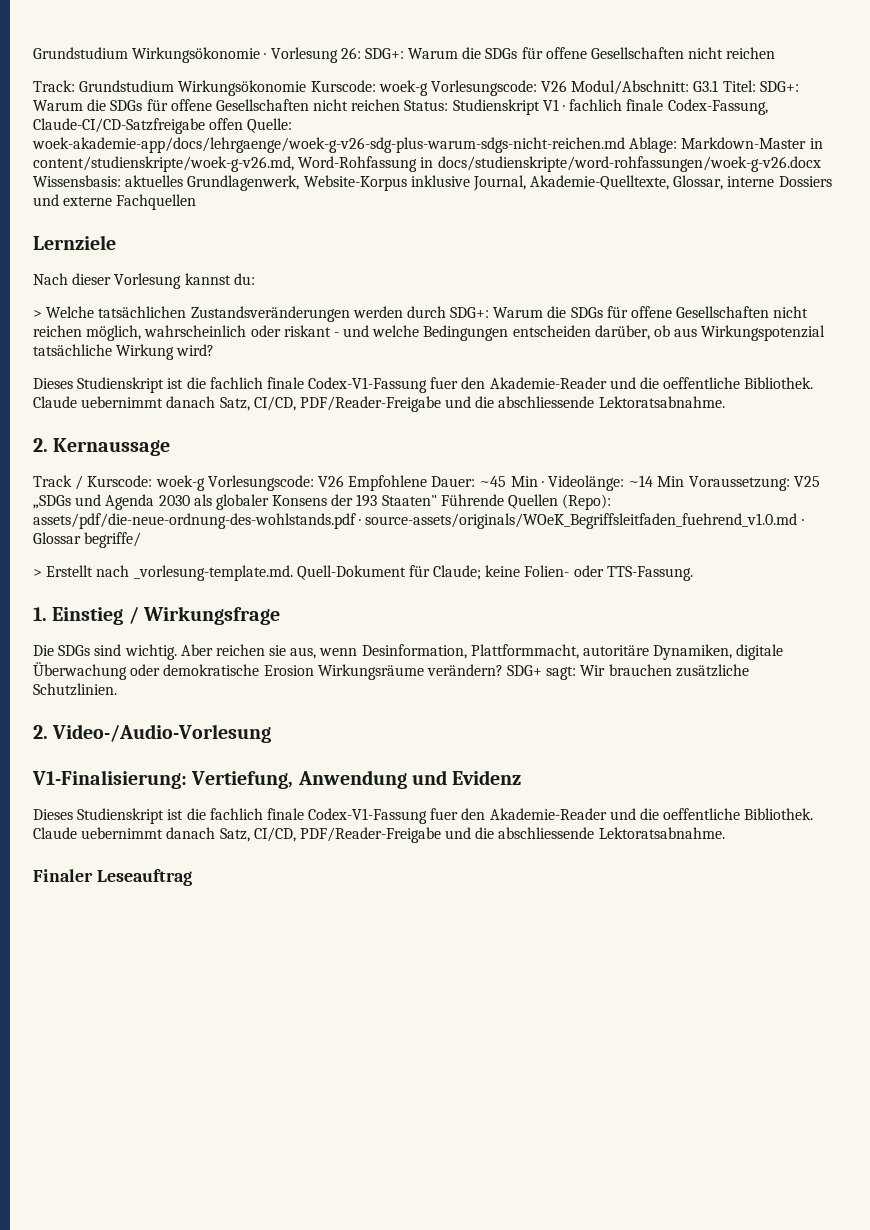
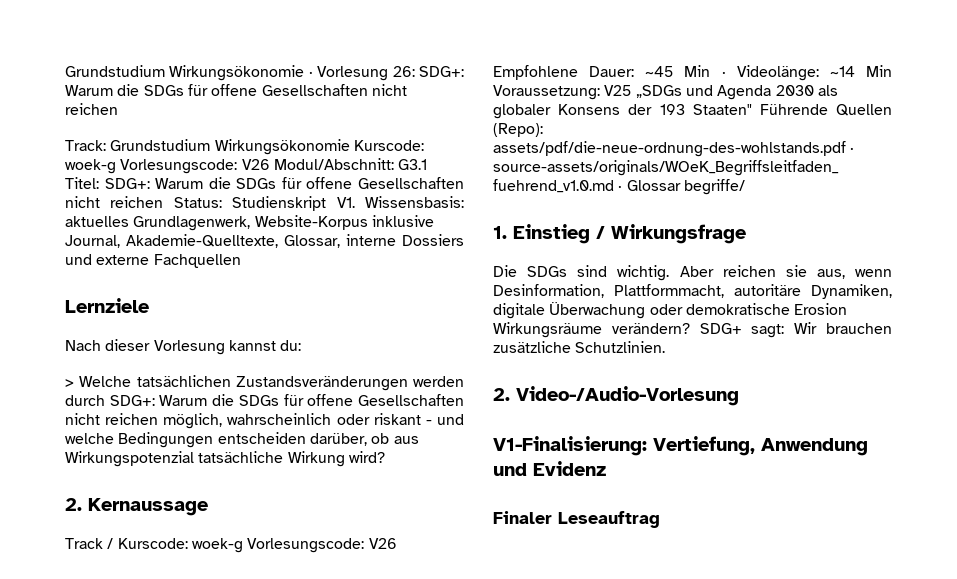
- Track: Grundstudium Wirkungsökonomie Kurscode: woek-g Vorlesungscode: V26 Modul/Abschnitt: G3.1 Titel: SDG+: Warum die SDGs für offene Gesellschaften nicht reichen Status: Studienskript V1 · fachlich finale Codex-Fassung, Claude-CI/CD-Satzfreigabe offen Quelle: woek-akademie-app/docs/lehrgaenge/woek-g-v26-sdg-plus-warum-sdgs-nicht-reichen.md Ablage: Markdown-Master in content/studienskripte/woek-g-v26.md, Word-Rohfassung in docs/studienskripte/word-rohfassungen/woek-g-v26.docx Wissensbasis: aktuelles Grundlagenwerk, Website-Korpus inklusive Journal, Akademie-Quelltexte, Glossar, interne Dossiers und externe Fachquellen
+ Track: Grundstudium Wirkungsökonomie Kurscode: woek-g Vorlesungscode: V26 Modul/Abschnitt: G3.1 Titel: SDG+: Warum die SDGs für offene Gesellschaften nicht reichen Status: Studienskript V1. Wissensbasis: aktuelles Grundlagenwerk, Website-Korpus inklusive Journal, Akademie-Quelltexte, Glossar, interne Dossiers und externe Fachquellen
  > Welche tatsächlichen Zustandsveränderungen werden durch SDG+: Warum die SDGs für offene Gesellschaften nicht reichen möglich, wahrscheinlich oder riskant - und welche Bedingungen entscheiden darüber, ob aus Wirkungspotenzial tatsächliche Wirkung wird?
- Dieses Studienskript ist die fachlich finale Codex-V1-Fassung fuer den Akademie-Reader und die oeffentliche Bibliothek. Claude uebernimmt danach Satz, CI/CD, PDF/Reader-Freigabe und die abschliessende Lektoratsabnahme.
- > Erstellt nach _vorlesung-template.md. Quell-Dokument für Claude; keine Folien- oder TTS-Fassung.
  V1-Finalisierung: Vertiefung, Anwendung und Evidenz
- Dieses Studienskript ist die fachlich finale Codex-V1-Fassung fuer den Akademie-Reader und die oeffentliche Bibliothek. Claude uebernimmt danach Satz, CI/CD, PDF/Reader-Freigabe und die abschliessende Lektoratsabnahme.

